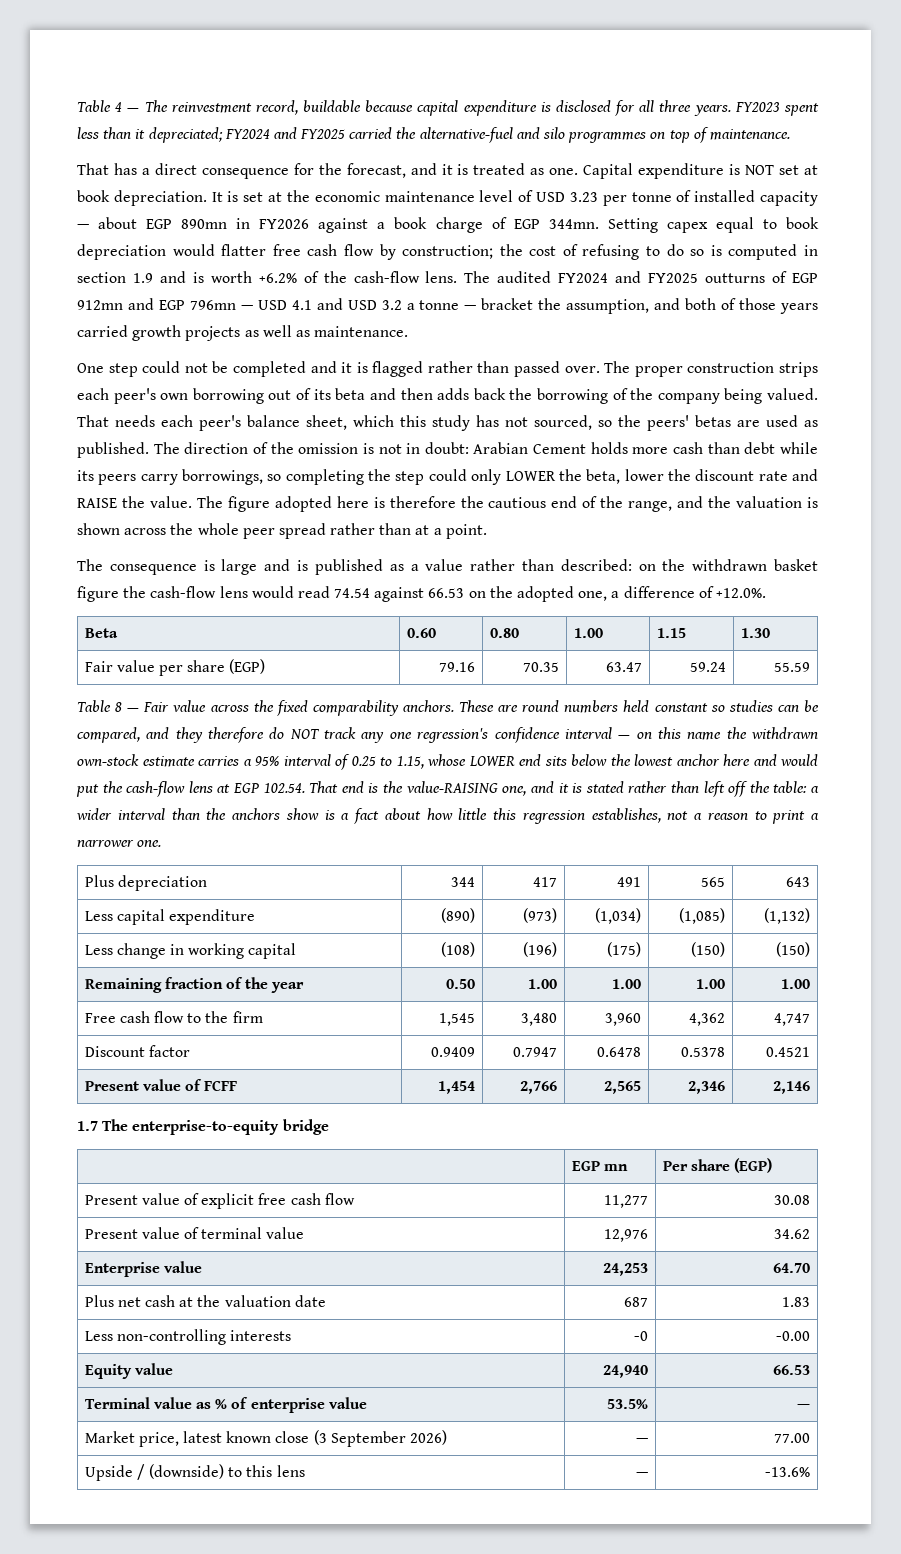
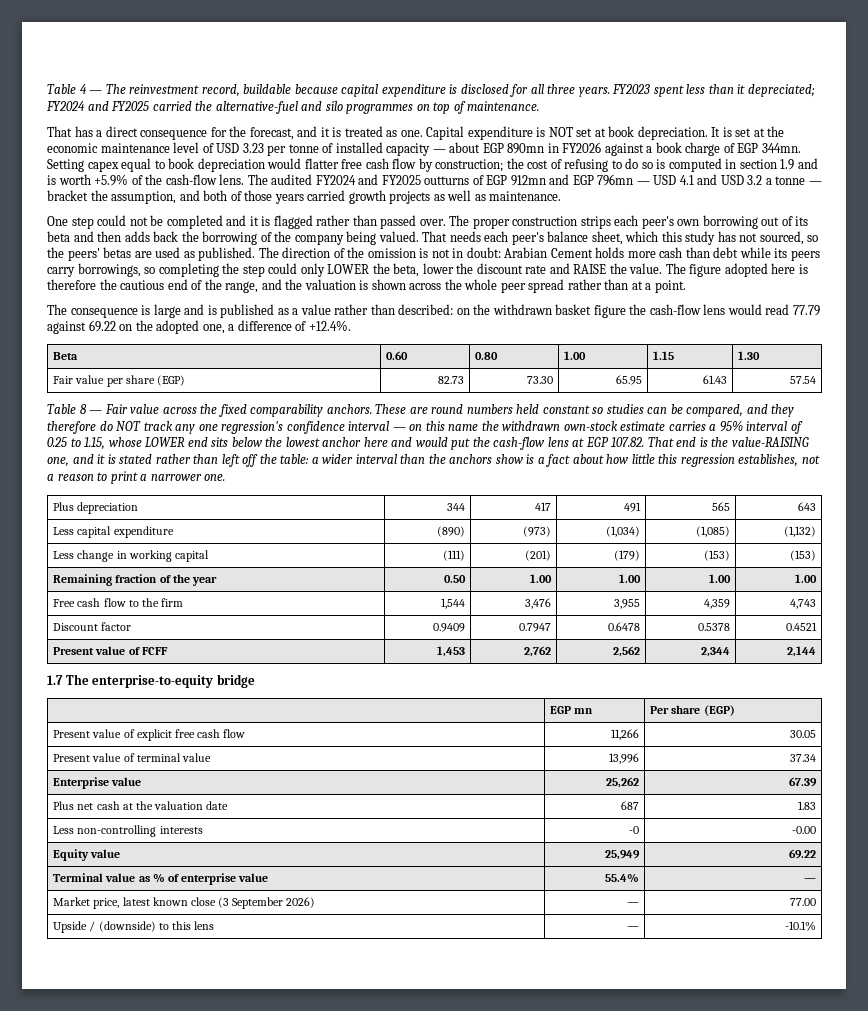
- Setting capex equal to book depreciation would flatter free cash flow by construction; the cost of refusing to do so is computed in section 1.9 and is worth +6.2% of the cash-flow lens.
+ Setting capex equal to book depreciation would flatter free cash flow by construction; the cost of refusing to do so is computed in section 1.9 and is worth +5.9% of the cash-flow lens.
- The consequence is large and is published as a value rather than described: on the withdrawn basket figure the cash-flow lens would read 74.54 against 66.53 on the adopted one, a difference of +12.0%.
+ The consequence is large and is published as a value rather than described: on the withdrawn basket figure the cash-flow lens would read 77.79 against 69.22 on the adopted one, a difference of +12.4%.
- Fair value per share (EGP) | 79.16 | 70.35 | 63.47 | 59.24 | 55.59
+ Fair value per share (EGP) | 82.73 | 73.30 | 65.95 | 61.43 | 57.54
- These are round numbers held constant so studies can be compared, and they therefore do NOT track any one regression's confidence interval — on this name the withdrawn own-stock estimate carries a 95% interval of 0.25 to 1.15, whose LOWER end sits below the lowest anchor here and would put the cash-flow lens at EGP 102.54. That end is the value-RAISING one, and it is stated rather than left off the table:
+ These are round numbers held constant so studies can be compared, and they therefore do NOT track any one regression's confidence interval — on this name the withdrawn own-stock estimate carries a 95% interval of 0.25 to 1.15, whose LOWER end sits below the lowest anchor here and would put the cash-flow lens at EGP 107.82. That end is the value-RAISING one, and it is stated rather than left off the table:
- Less change in working capital | (108) | (196) | (175) | (150) | (150)
+ Less change in working capital | (111) | (201) | (179) | (153) | (153)
- Free cash flow to the firm | 1,545 | 3,480 | 3,960 | 4,362 | 4,747
+ Free cash flow to the firm | 1,544 | 3,476 | 3,955 | 4,359 | 4,743
- Present value of FCFF | 1,454 | 2,766 | 2,565 | 2,346 | 2,146
+ Present value of FCFF | 1,453 | 2,762 | 2,562 | 2,344 | 2,144
- Present value of explicit free cash flow | 11,277 | 30.08
+ Present value of explicit free cash flow | 11,266 | 30.05
- Present value of terminal value | 12,976 | 34.62
+ Present value of terminal value | 13,996 | 37.34
- Enterprise value | 24,253 | 64.70
+ Enterprise value | 25,262 | 67.39
- Equity value | 24,940 | 66.53
+ Equity value | 25,949 | 69.22
- Terminal value as % of enterprise value | 53.5% | —
+ Terminal value as % of enterprise value | 55.4% | —
- Upside / (downside) to this lens | — | -13.6%
+ Upside / (downside) to this lens | — | -10.1%

